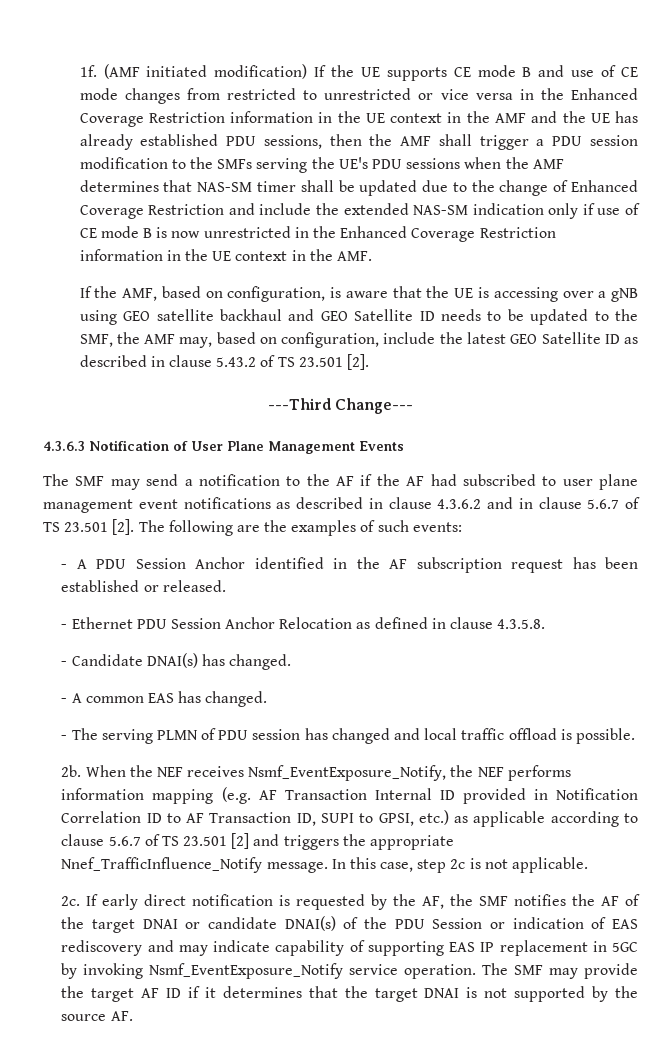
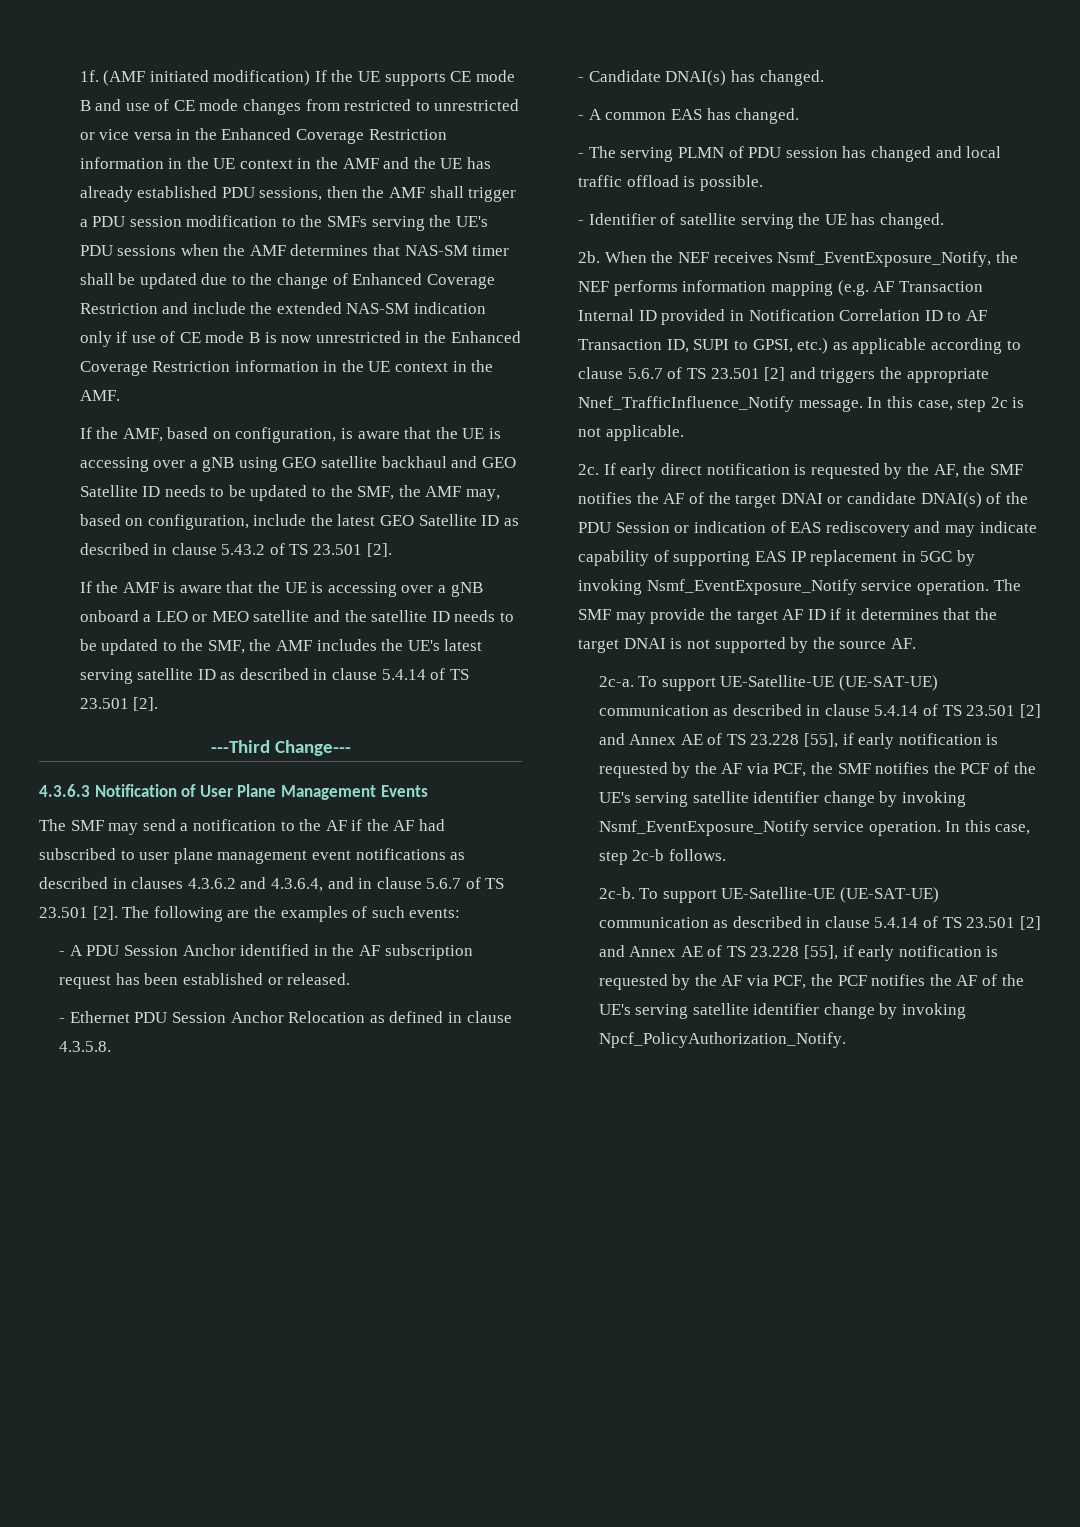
+ If the AMF is aware that the UE is accessing over a gNB onboard a LEO or MEO satellite and the satellite ID needs to be updated to the SMF, the AMF includes the UE's latest serving satellite ID as described in clause 5.4.14 of TS 23.501 [2].
- The SMF may send a notification to the AF if the AF had subscribed to user plane management event notifications as described in clause 4.3.6.2 and in clause 5.6.7 of TS 23.501 [2].
+ The SMF may send a notification to the AF if the AF had subscribed to user plane management event notifications as described in clauses 4.3.6.2 and 4.3.6.4, and in clause 5.6.7 of TS 23.501 [2].
+ - Identifier of satellite serving the UE has changed.
+ 2c-a. To support UE-Satellite-UE (UE-SAT-UE) communication as described in clause 5.4.14 of TS 23.501 [2] and Annex AE of TS 23.228 [55], if early notification is requested by the AF via PCF, the SMF notifies the PCF of the UE's serving satellite identifier change by invoking Nsmf_EventExposure_Notify service operation. In this case, step 2c-b follows.
+ 2c-b. To support UE-Satellite-UE (UE-SAT-UE) communication as described in clause 5.4.14 of TS 23.501 [2] and Annex AE of TS 23.228 [55], if early notification is requested by the AF via PCF, the PCF notifies the AF of the UE's serving satellite identifier change by invoking Npcf_PolicyAuthorization_Notify.

